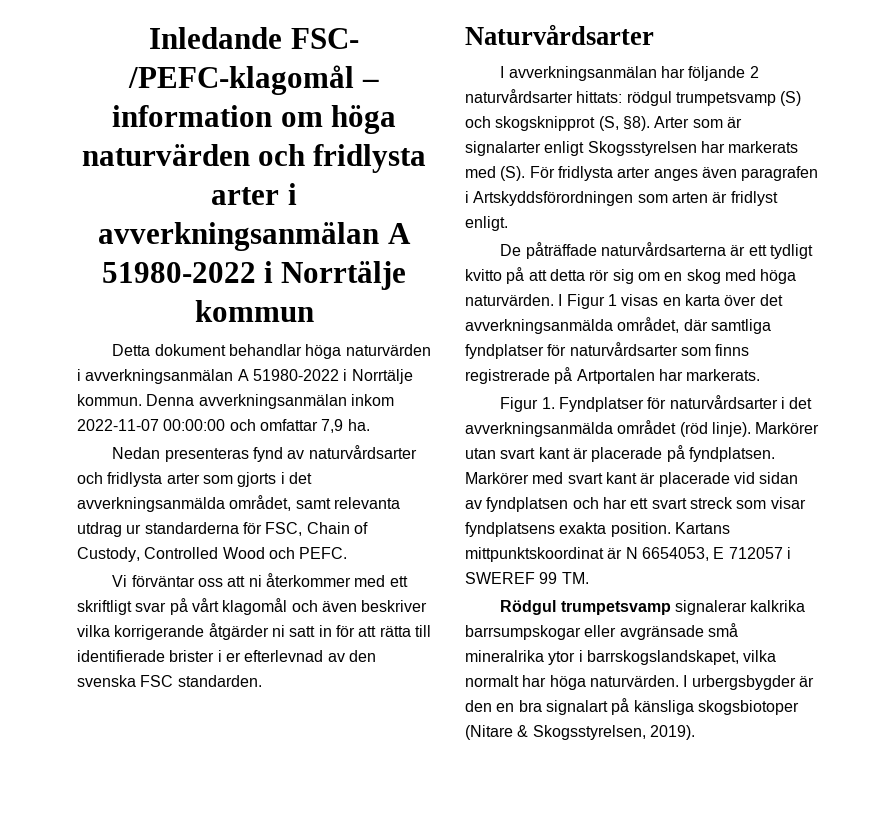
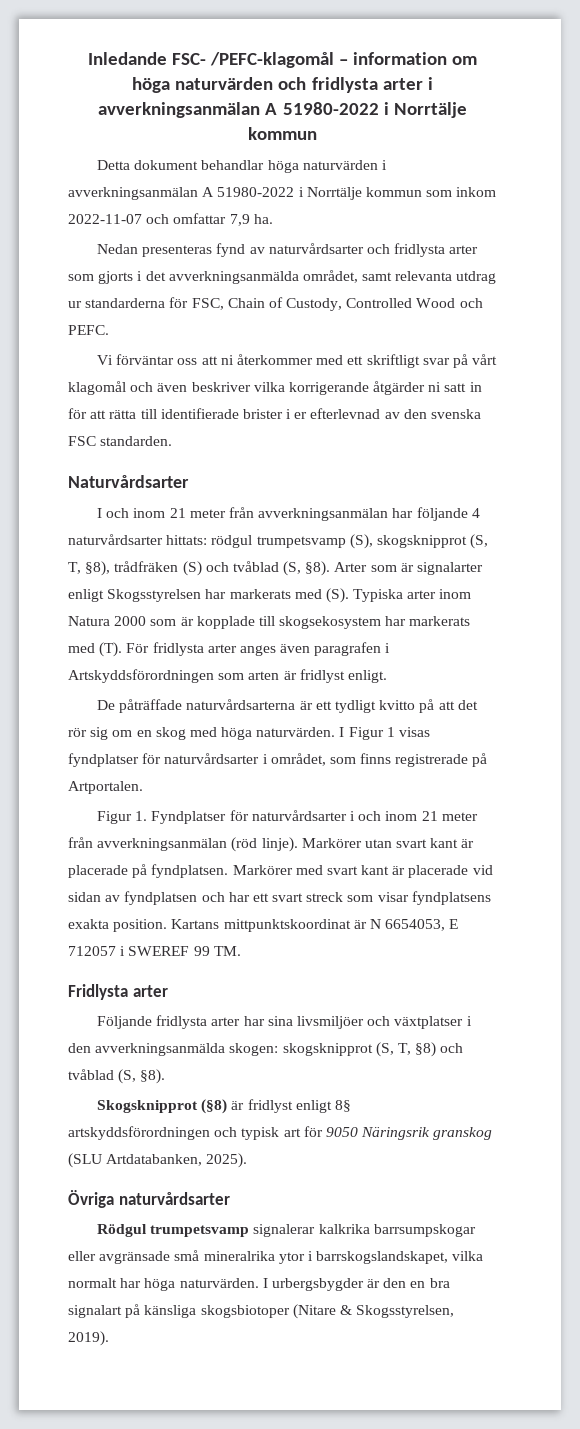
- Detta dokument behandlar höga naturvärden i avverkningsanmälan A 51980-2022 i Norrtälje kommun. Denna avverkningsanmälan inkom 2022-11-07 00:00:00 och omfattar 7,9 ha.
+ Detta dokument behandlar höga naturvärden i avverkningsanmälan A 51980-2022 i Norrtälje kommun som inkom 2022-11-07 och omfattar 7,9 ha.
- I avverkningsanmälan har följande 2 naturvårdsarter hittats: rödgul trumpetsvamp (S) och skogsknipprot (S, §8).
+ I och inom 21 meter från avverkningsanmälan har följande 4 naturvårdsarter hittats: rödgul trumpetsvamp (S), skogsknipprot (S, T, §8), trådfräken (S) och tvåblad (S, §8).
- Arter som är signalarter enligt Skogsstyrelsen har markerats med (S). För fridlysta arter anges även paragrafen i Artskyddsförordningen som arten är fridlyst enligt.
+ Arter som är signalarter enligt Skogsstyrelsen har markerats med (S). Typiska arter inom Natura 2000 som är kopplade till skogsekosystem har markerats med (T). För fridlysta arter anges även paragrafen i Artskyddsförordningen som arten är fridlyst enligt.
- De påträffade naturvårdsarterna är ett tydligt kvitto på att detta rör sig om en skog med höga naturvärden.
+ De påträffade naturvårdsarterna är ett tydligt kvitto på att det rör sig om en skog med höga naturvärden.
- I Figur 1 visas en karta över det avverkningsanmälda området, där samtliga fyndplatser för naturvårdsarter som finns registrerade på Artportalen har markerats.
+ I Figur 1 visas fyndplatser för naturvårdsarter i området, som finns registrerade på Artportalen.
- Figur 1. Fyndplatser för naturvårdsarter i det avverkningsanmälda området (röd linje).
+ Figur 1. Fyndplatser för naturvårdsarter i och inom 21 meter från avverkningsanmälan (röd linje).
+ Fridlysta arter
+ Följande fridlysta arter har sina livsmiljöer och växtplatser i den avverkningsanmälda skogen: skogsknipprot (S, T, §8) och tvåblad (S, §8).
+ Skogsknipprot (§8) är fridlyst enligt 8§ artskyddsförordningen och typisk art för 9050 Näringsrik granskog (SLU Artdatabanken, 2025).
+ Övriga naturvårdsarter

